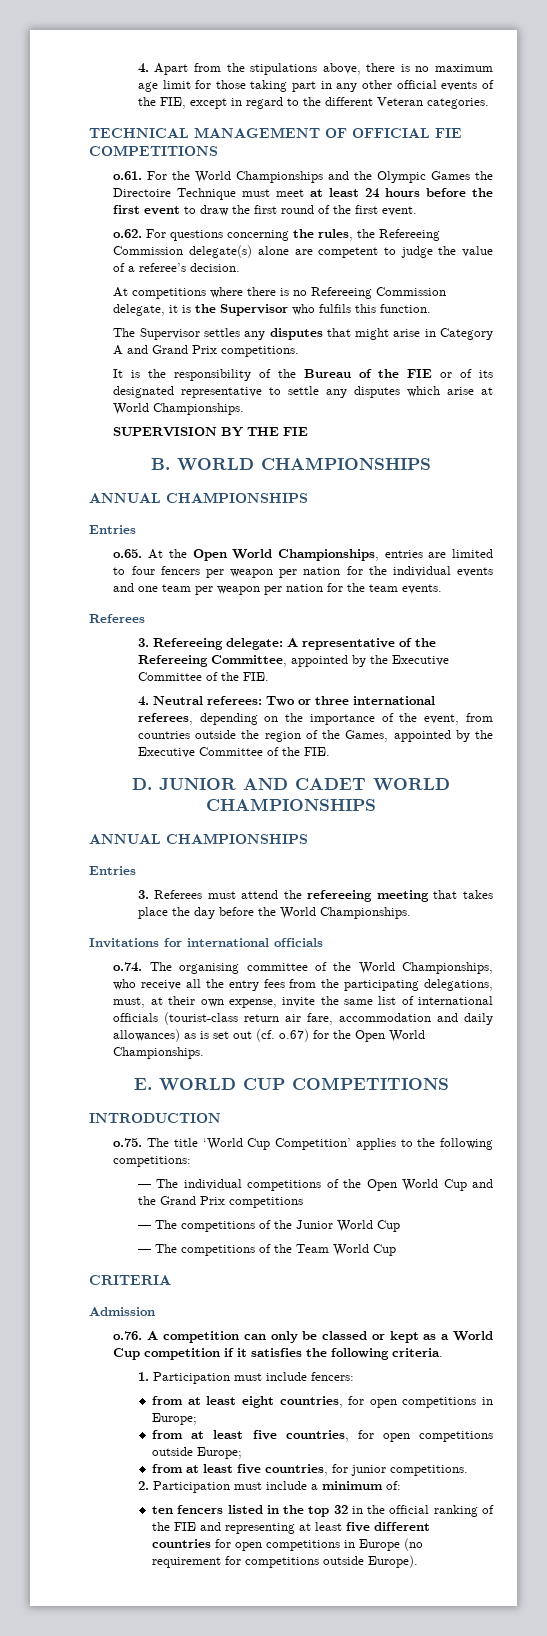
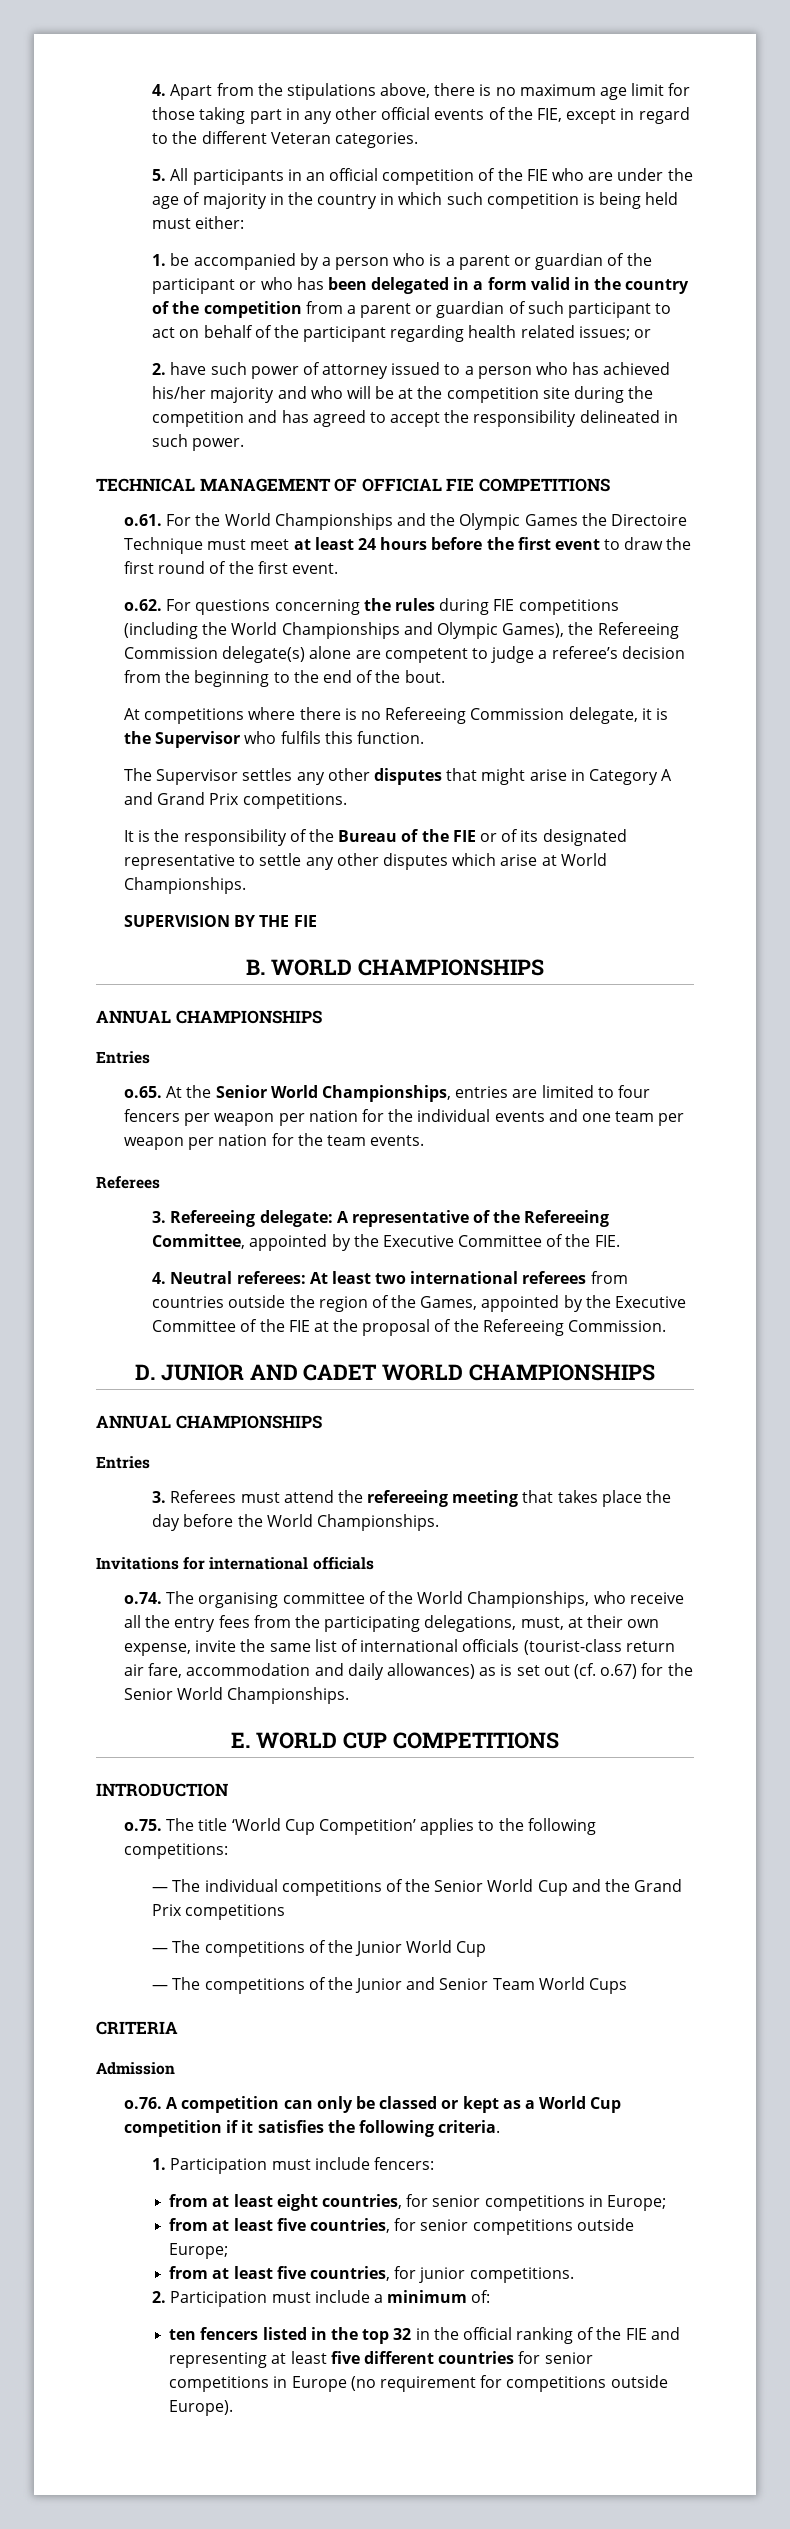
+ 5. All participants in an official competition of the FIE who are under the age of majority in the country in which such competition is being held must either:
+ 1. be accompanied by a person who is a parent or guardian of the participant or who has been delegated in a form valid in the country of the competition from a parent or guardian of such participant to act on behalf of the participant regarding health related issues; or
+ 2. have such power of attorney issued to a person who has achieved his/her majority and who will be at the competition site during the competition and has agreed to accept the responsibility delineated in such power.
- o.62. For questions concerning the rules, the Refereeing Commission delegate(s) alone are competent to judge the value of a referee’s decision.
+ o.62. For questions concerning the rules during FIE competitions (including the World Championships and Olympic Games), the Refereeing Commission delegate(s) alone are competent to judge a referee’s decision from the beginning to the end of the bout.
- The Supervisor settles any disputes that might arise in Category A and Grand Prix competitions.
+ The Supervisor settles any other disputes that might arise in Category A and Grand Prix competitions.
- It is the responsibility of the Bureau of the FIE or of its designated representative to settle any disputes which arise at World Championships.
+ It is the responsibility of the Bureau of the FIE or of its designated representative to settle any other disputes which arise at World Championships.
- o.65. At the Open World Championships, entries are limited to four fencers per weapon per nation for the individual events and one team per weapon per nation for the team events.
+ o.65. At the Senior World Championships, entries are limited to four fencers per weapon per nation for the individual events and one team per weapon per nation for the team events.
- 4. Neutral referees: Two or three international referees, depending on the importance of the event, from countries outside the region of the Games, appointed by the Executive Committee of the FIE.
+ 4. Neutral referees: At least two international referees from countries outside the region of the Games, appointed by the Executive Committee of the FIE at the proposal of the Refereeing Commission.
- o.74. The organising committee of the World Championships, who receive all the entry fees from the participating delegations, must, at their own expense, invite the same list of international officials (tourist-class return air fare, accommodation and daily allowances) as is set out (cf. o.67) for the Open World Championships.
+ o.74. The organising committee of the World Championships, who receive all the entry fees from the participating delegations, must, at their own expense, invite the same list of international officials (tourist-class return air fare, accommodation and daily allowances) as is set out (cf. o.67) for the Senior World Championships.
- — The individual competitions of the Open World Cup and the Grand Prix competitions
+ — The individual competitions of the Senior World Cup and the Grand Prix competitions
- — The competitions of the Team World Cup
+ — The competitions of the Junior and Senior Team World Cups
- from at least eight countries, for open competitions in Europe;
+ from at least eight countries, for senior competitions in Europe;
- from at least five countries, for open competitions outside Europe;
+ from at least five countries, for senior competitions outside Europe;
- ten fencers listed in the top 32 in the official ranking of the FIE and representing at least five different countries for open competitions in Europe (no requirement for competitions outside Europe).
+ ten fencers listed in the top 32 in the official ranking of the FIE and representing at least five different countries for senior competitions in Europe (no requirement for competitions outside Europe).

